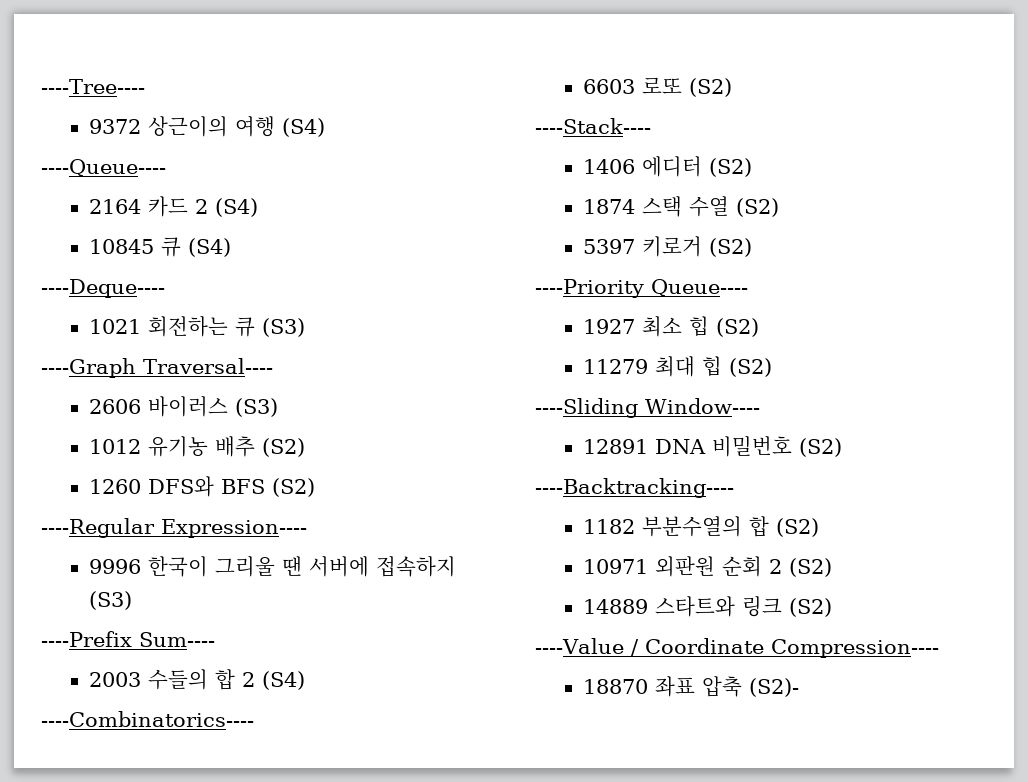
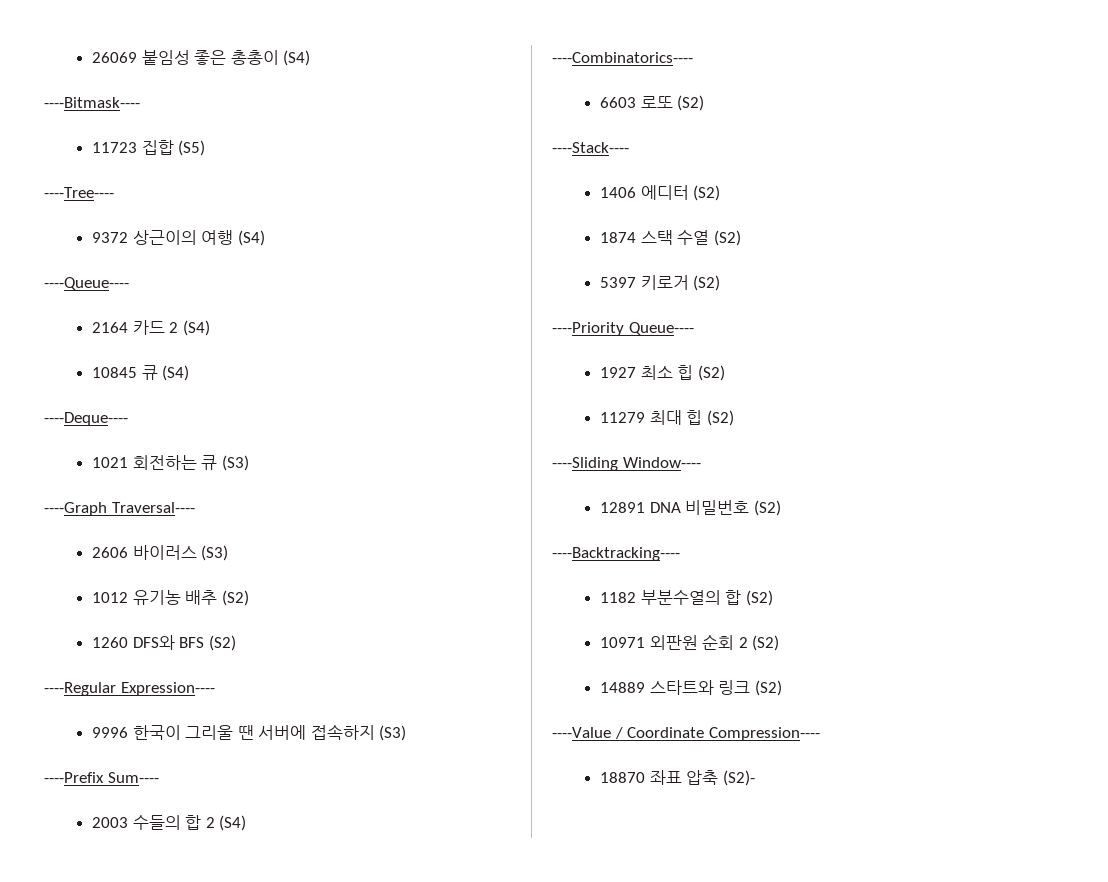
+ 26069 붙임성 좋은 총총이 (S4)
+ ----Bitmask----
+ 11723 집합 (S5)

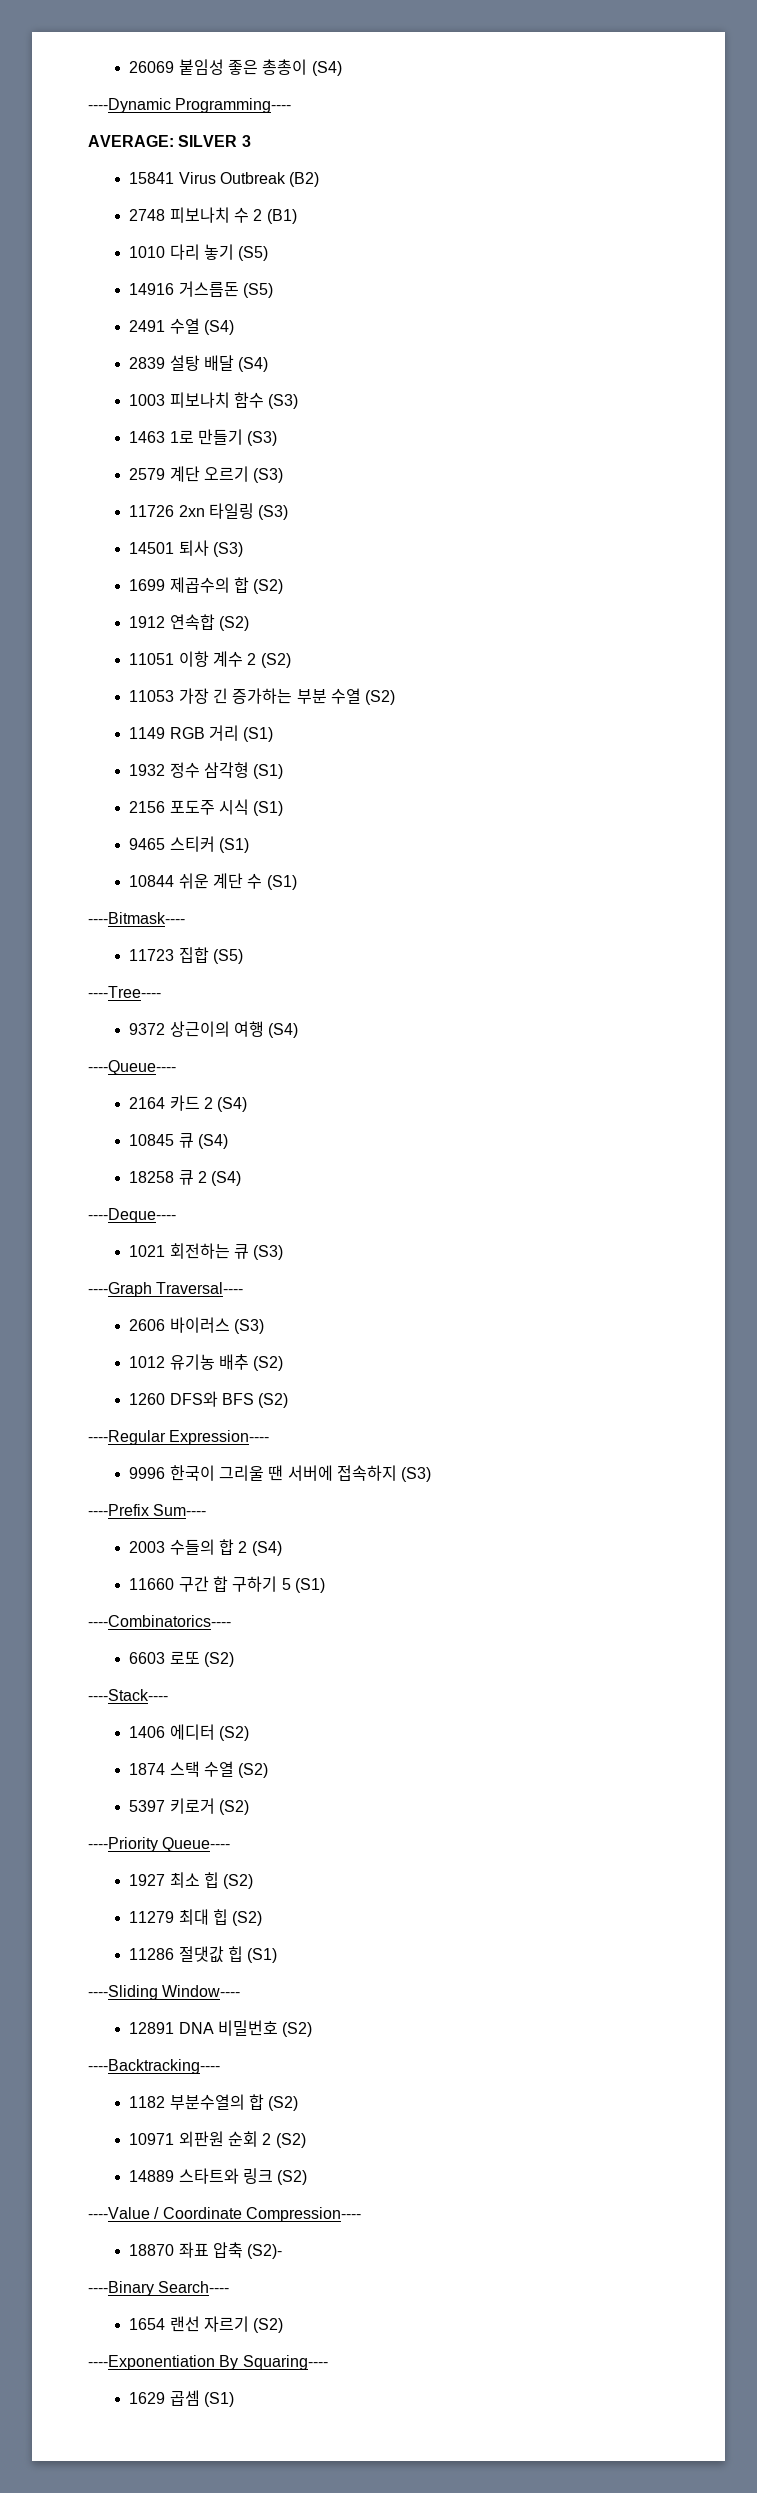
+ ----Dynamic Programming----
+ AVERAGE: SILVER 3
+ 15841 Virus Outbreak (B2)
+ 2748 피보나치 수 2 (B1)
+ 1010 다리 놓기 (S5)
+ 14916 거스름돈 (S5)
+ 2491 수열 (S4)
+ 2839 설탕 배달 (S4)
+ 1003 피보나치 함수 (S3)
+ 1463 1로 만들기 (S3)
+ 2579 계단 오르기 (S3)
+ 11726 2xn 타일링 (S3)
+ 14501 퇴사 (S3)
+ 1699 제곱수의 합 (S2)
+ 1912 연속합 (S2)
+ 11051 이항 계수 2 (S2)
+ 11053 가장 긴 증가하는 부분 수열 (S2)
+ 1149 RGB 거리 (S1)
+ 1932 정수 삼각형 (S1)
+ 2156 포도주 시식 (S1)
+ 9465 스티커 (S1)
+ 10844 쉬운 계단 수 (S1)
+ 18258 큐 2 (S4)
+ 11660 구간 합 구하기 5 (S1)
+ 11286 절댓값 힙 (S1)
+ ----Binary Search----
+ 1654 랜선 자르기 (S2)
+ ----Exponentiation By Squaring----
+ 1629 곱셈 (S1)

